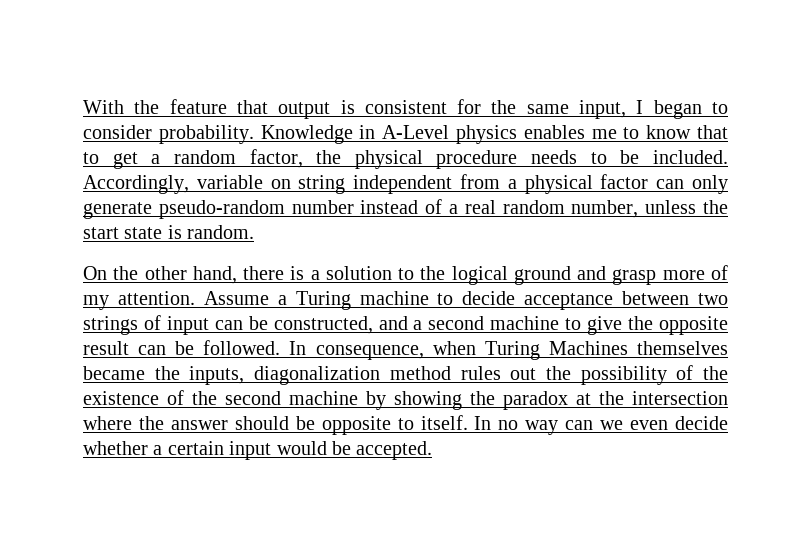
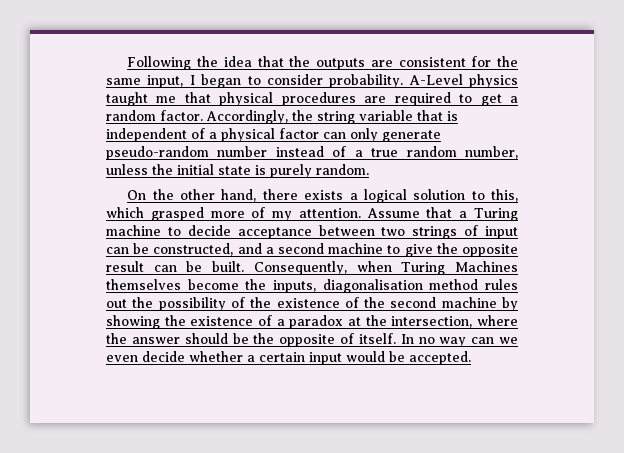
- With the feature that output is consistent for the same input, I began to consider probability.
+ Following the idea that the outputs are consistent for the same input, I began to consider probability.
- Knowledge in A-Level physics enables me to know that to get a random factor, the physical procedure needs to be included. Accordingly, variable on string independent from a physical factor can only generate pseudo-random number instead of a real random number, unless the start state is random.
+ A-Level physics taught me that physical procedures are required to get a random factor. Accordingly, the string variable that is independent of a physical factor can only generate pseudo-random number instead of a true random number, unless the initial state is purely random.
- On the other hand, there is a solution to the logical ground and grasp more of my attention.
+ On the other hand, there exists a logical solution to this, which grasped more of my attention.
- Assume a Turing machine to decide acceptance between two strings of input can be constructed, and a second machine to give the opposite result can be followed. In consequence, when Turing Machines themselves became the inputs, diagonalization method rules out the possibility of the existence of the second machine by showing the paradox at the intersection where the answer should be opposite to itself.
+ Assume that a Turing machine to decide acceptance between two strings of input can be constructed, and a second machine to give the opposite result can be built. Consequently, when Turing Machines themselves become the inputs, diagonalisation method rules out the possibility of the existence of the second machine by showing the existence of a paradox at the intersection, where the answer should be the opposite of itself.

